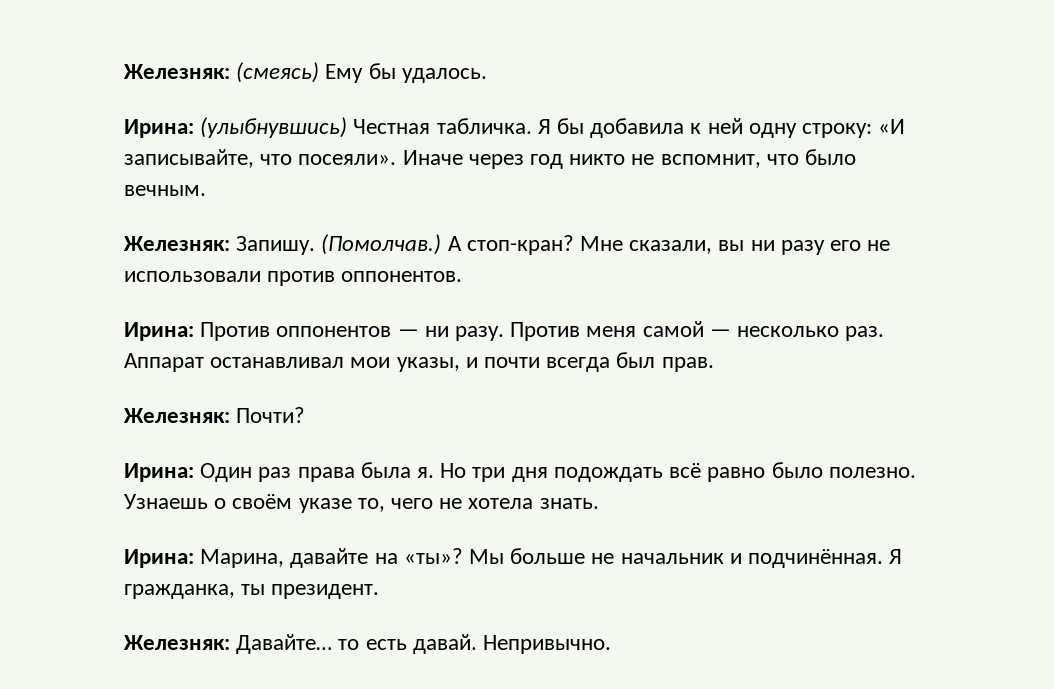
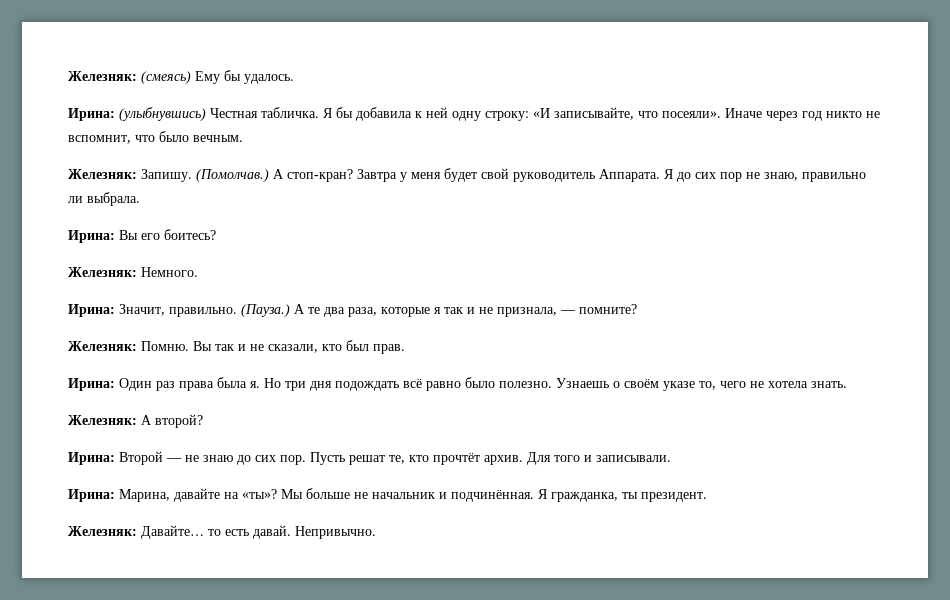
- Мне сказали, вы ни разу его не использовали против оппонентов.
- Ирина: Против оппонентов — ни разу. Против меня самой — несколько раз. Аппарат останавливал мои указы, и почти всегда был прав.
+ Завтра у меня будет свой руководитель Аппарата. Я до сих пор не знаю, правильно ли выбрала.
+ Ирина: Вы его боитесь?
+ Железняк: Немного.
+ Ирина: Значит, правильно. (Пауза.) А те два раза, которые я так и не признала, — помните?
+ Железняк: Помню. Вы так и не сказали, кто был прав.
- Железняк: Почти?
+ Железняк: А второй?
+ Ирина: Второй — не знаю до сих пор. Пусть решат те, кто прочтёт архив. Для того и записывали.

